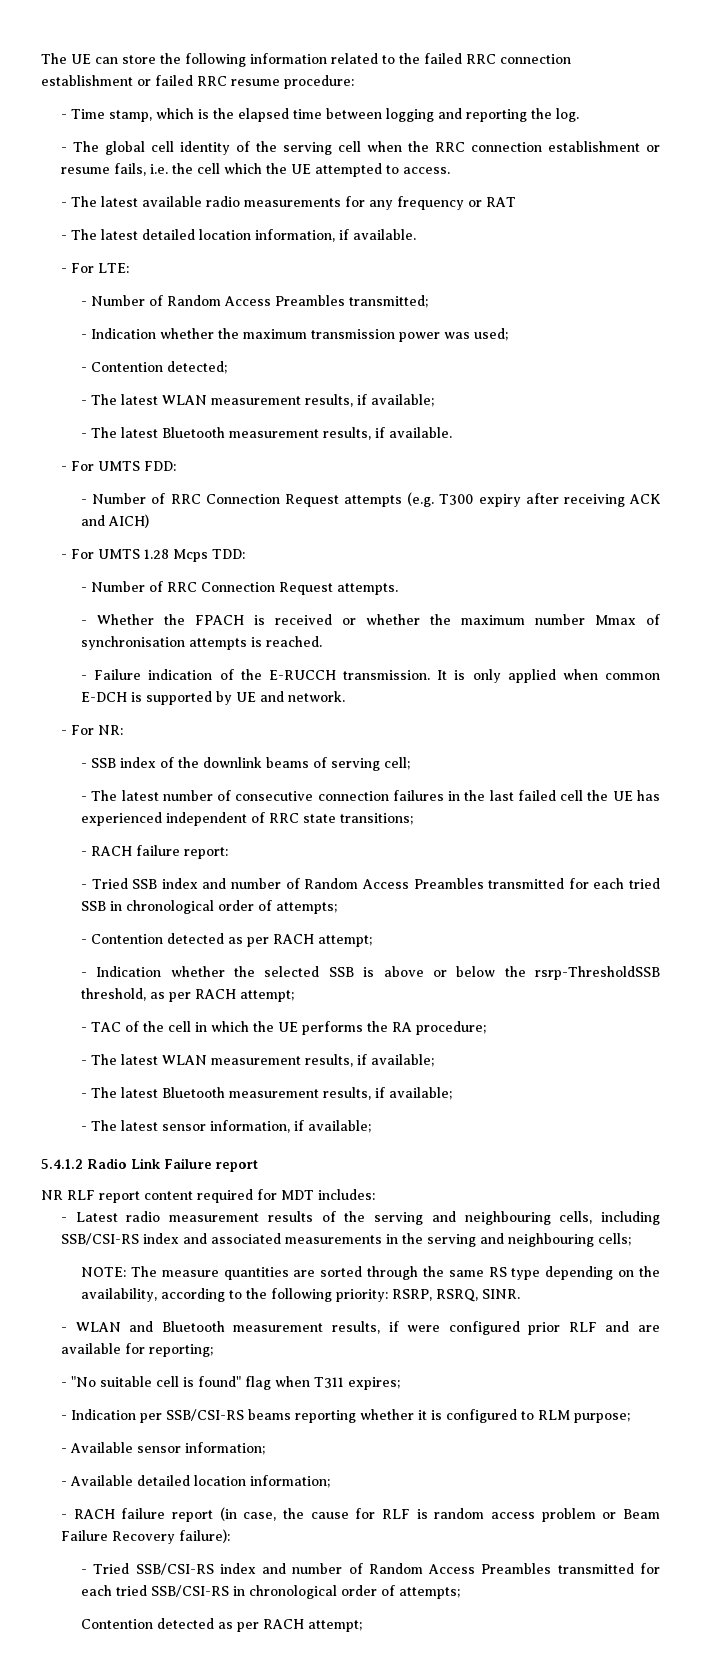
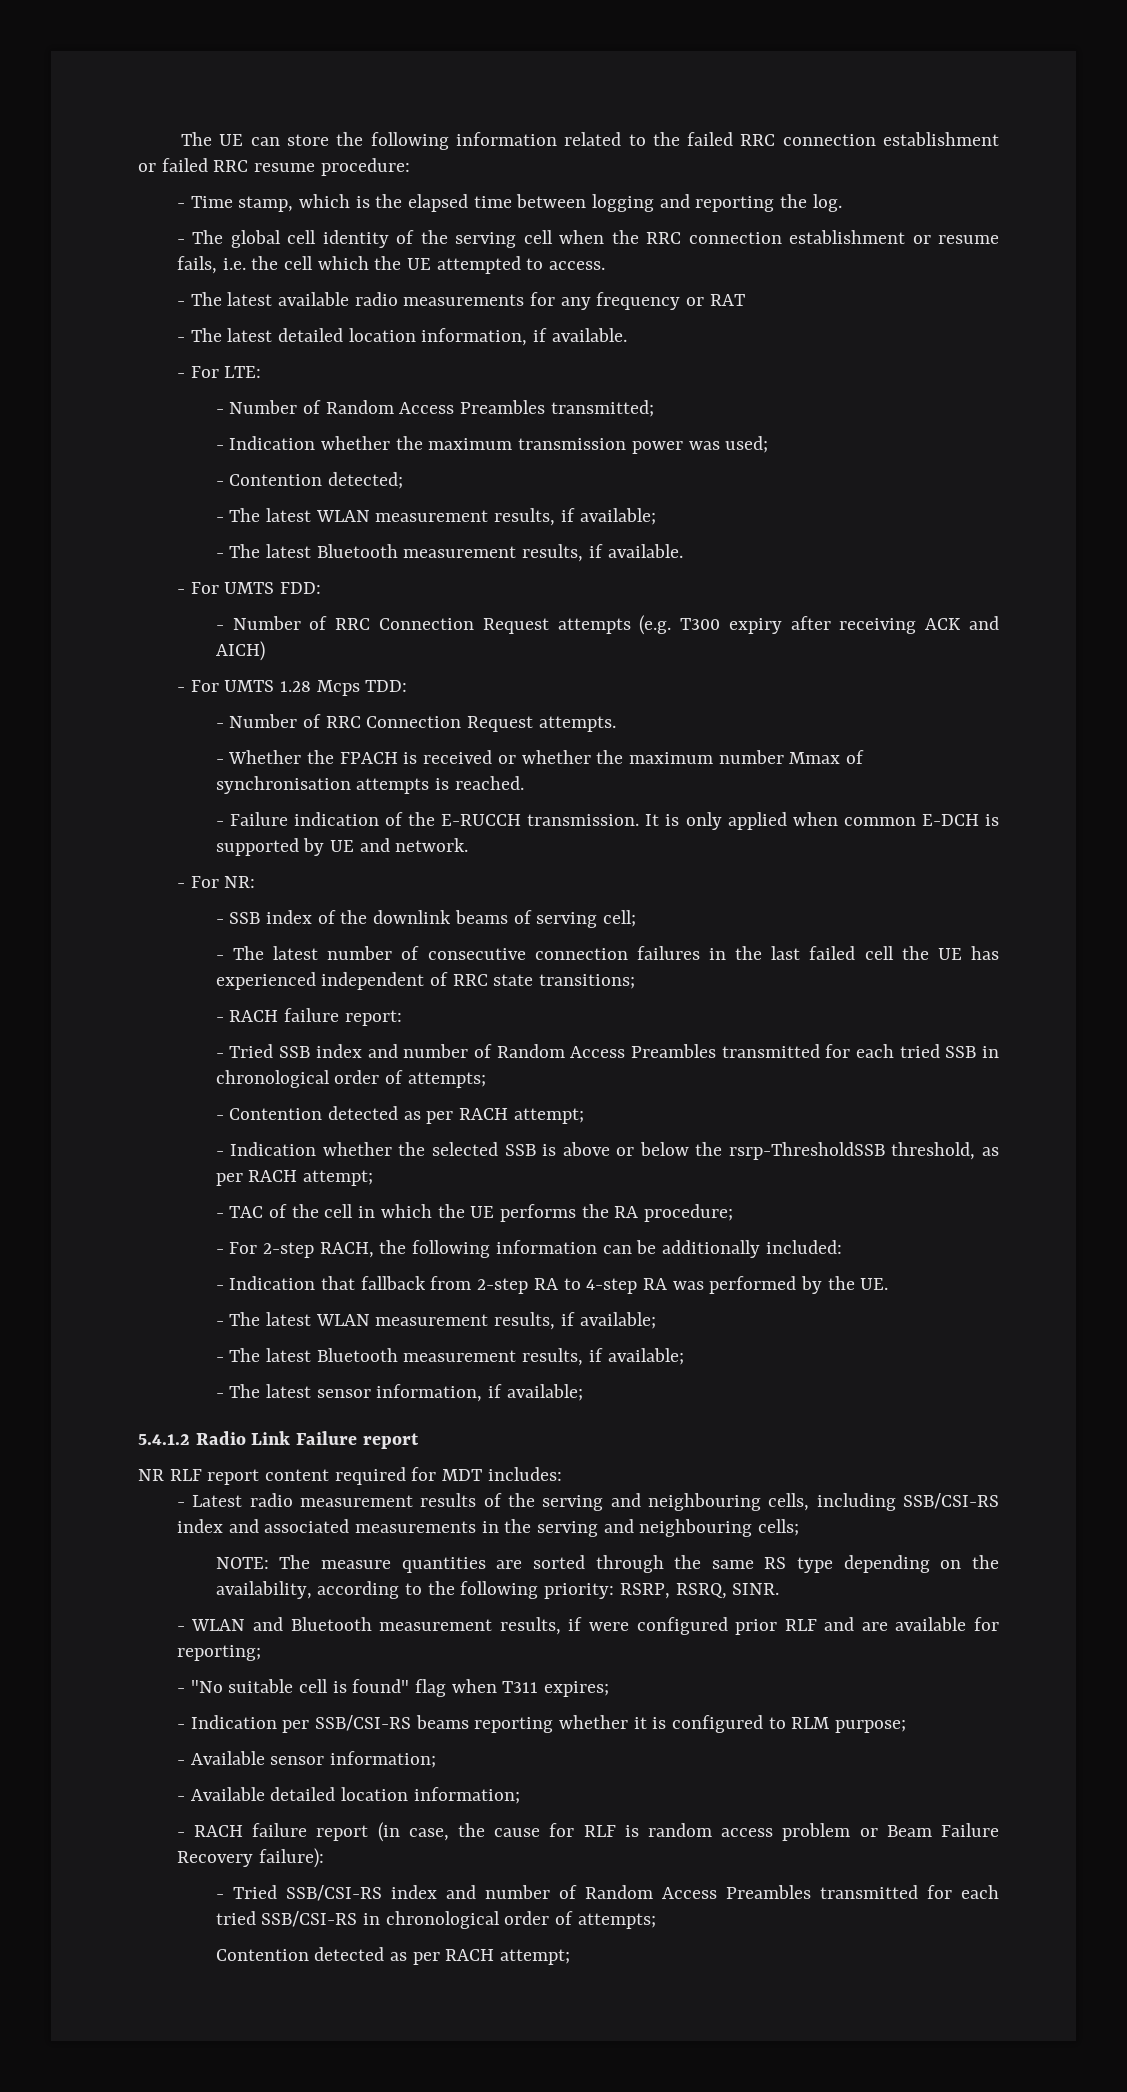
+ - For 2-step RACH, the following information can be additionally included:
+ - Indication that fallback from 2-step RA to 4-step RA was performed by the UE.

